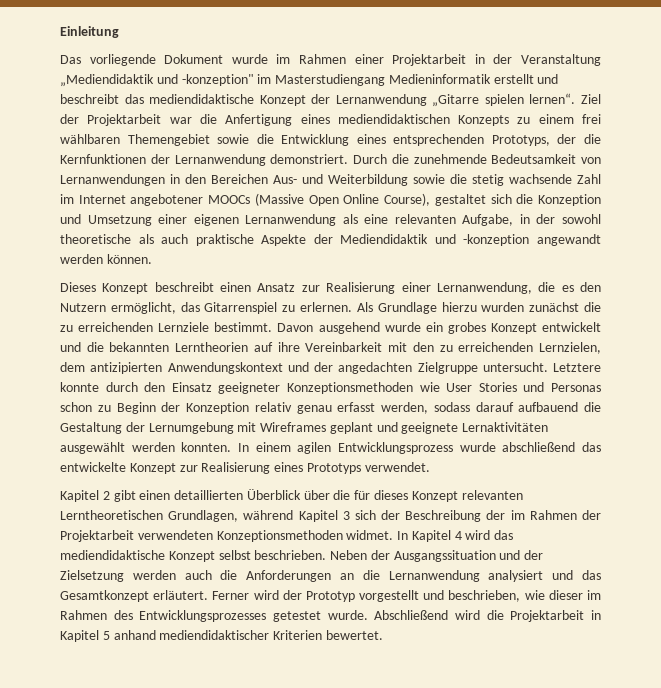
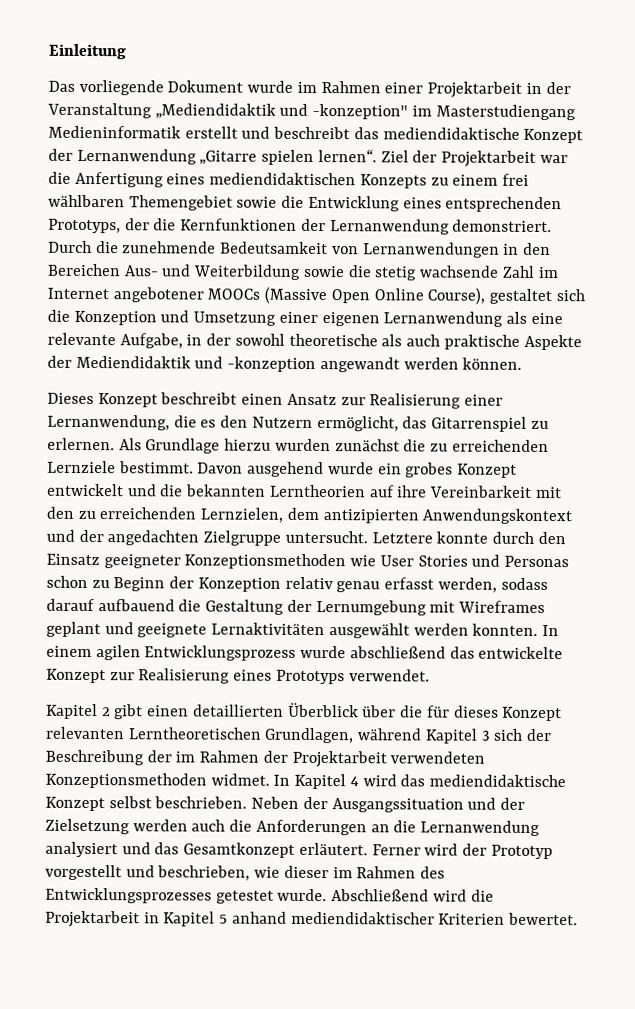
- Durch die zunehmende Bedeutsamkeit von Lernanwendungen in den Bereichen Aus- und Weiterbildung sowie die stetig wachsende Zahl im Internet angebotener MOOCs (Massive Open Online Course), gestaltet sich die Konzeption und Umsetzung einer eigenen Lernanwendung als eine relevanten Aufgabe, in der sowohl theoretische als auch praktische Aspekte der Mediendidaktik und -konzeption angewandt werden können.
+ Durch die zunehmende Bedeutsamkeit von Lernanwendungen in den Bereichen Aus- und Weiterbildung sowie die stetig wachsende Zahl im Internet angebotener MOOCs (Massive Open Online Course), gestaltet sich die Konzeption und Umsetzung einer eigenen Lernanwendung als eine relevante Aufgabe, in der sowohl theoretische als auch praktische Aspekte der Mediendidaktik und -konzeption angewandt werden können.

